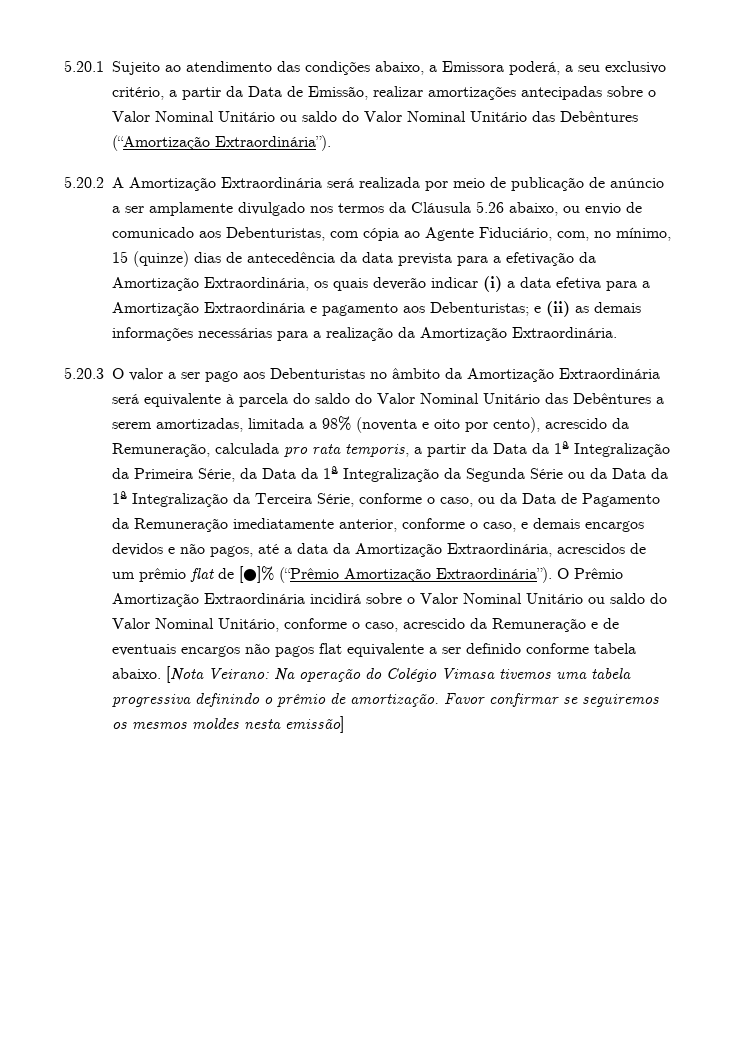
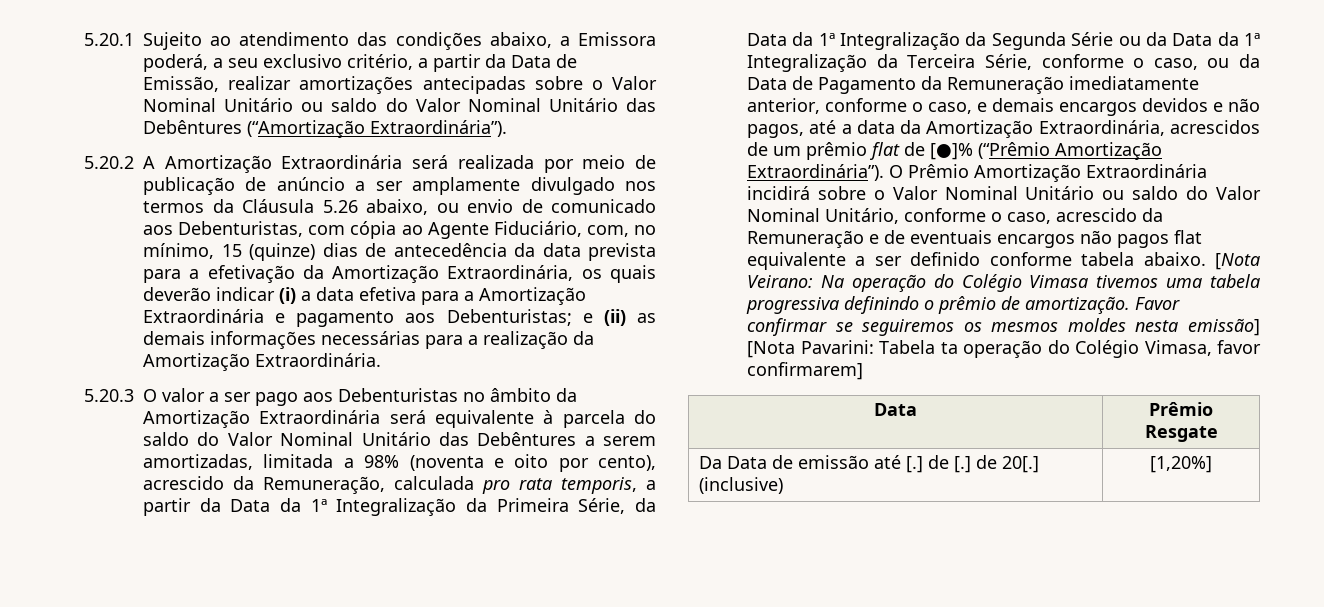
- Favor confirmar se seguiremos os mesmos moldes nesta emissão]
+ Favor confirmar se seguiremos os mesmos moldes nesta emissão] [Nota Pavarini: Tabela ta operação do Colégio Vimasa, favor confirmarem]
+ Data | Prêmio Resgate
+ Da Data de emissão até [.] de [.] de 20[.] (inclusive) | [1,20%]

